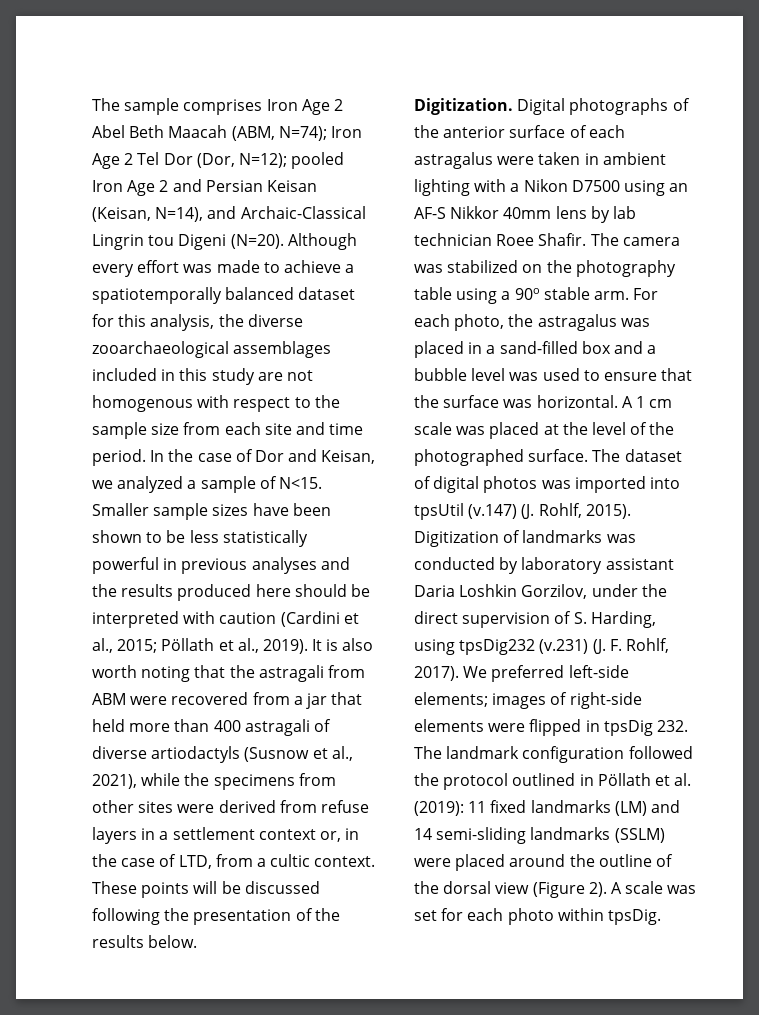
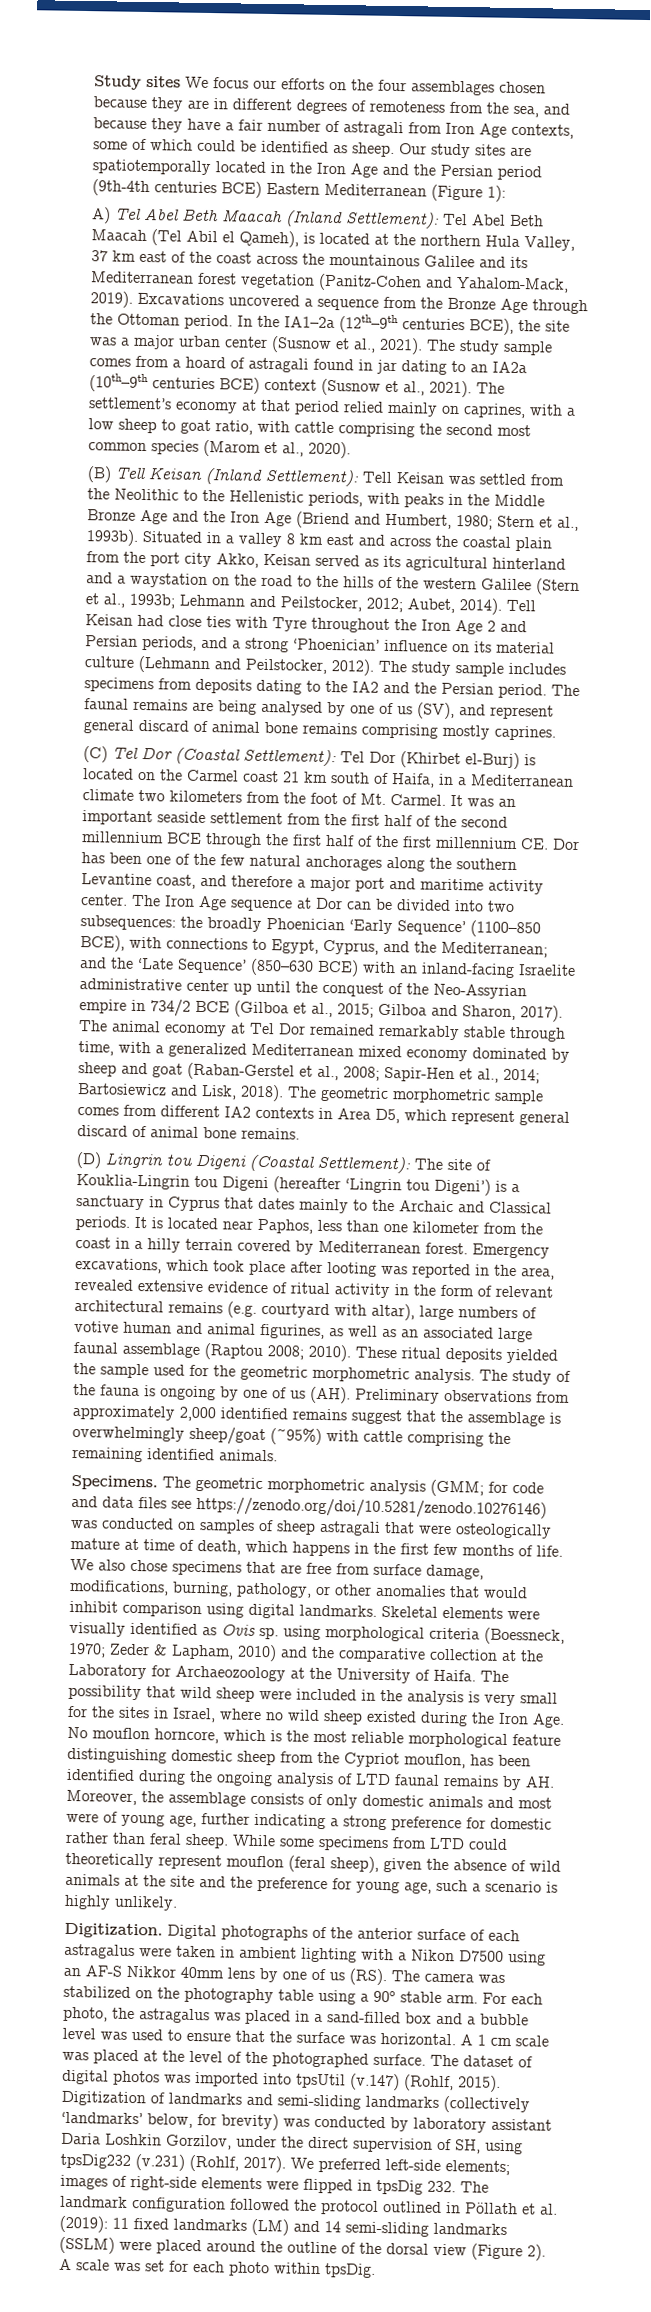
- The sample comprises Iron Age 2 Abel Beth Maacah (ABM, N=74); Iron Age 2 Tel Dor (Dor, N=12); pooled Iron Age 2 and Persian Keisan (Keisan, N=14), and Archaic-Classical Lingrin tou Digeni (N=20). Although every effort was made to achieve a spatiotemporally balanced dataset for this analysis, the diverse zooarchaeological assemblages included in this study are not homogenous with respect to the sample size from each site and time period. In the case of Dor and Keisan, we analyzed a sample of N<15. Smaller sample sizes have been shown to be less statistically powerful in previous analyses and the results produced here should be interpreted with caution (Cardini et al., 2015; Pöllath et al., 2019). It is also worth noting that the astragali from ABM were recovered from a jar that held more than 400 astragali of diverse artiodactyls (Susnow et al., 2021), while the specimens from other sites were derived from refuse layers in a settlement context or, in the case of LTD, from a cultic context. These points will be discussed following the presentation of the results below.
+ Study sites We focus our efforts on the four assemblages chosen because they are in different degrees of remoteness from the sea, and because they have a fair number of astragali from Iron Age contexts, some of which could be identified as sheep. Our study sites are spatiotemporally located in the Iron Age and the Persian period (9th-4th centuries BCE) Eastern Mediterranean (Figure 1):
+ A) Tel Abel Beth Maacah (Inland Settlement): Tel Abel Beth Maacah (Tel Abil el Qameh), is located at the northern Hula Valley, 37 km east of the coast across the mountainous Galilee and its Mediterranean forest vegetation (Panitz-Cohen and Yahalom-Mack, 2019). Excavations uncovered a sequence from the Bronze Age through the Ottoman period. In the IA1–2a (12th–9th centuries BCE), the site was a major urban center (Susnow et al., 2021). The study sample comes from a hoard of astragali found in jar dating to an IA2a (10th–9th centuries BCE) context (Susnow et al., 2021). The settlement’s economy at that period relied mainly on caprines, with a low sheep to goat ratio, with cattle comprising the second most common species (Marom et al., 2020).
+ (B) Tell Keisan (Inland Settlement): Tell Keisan was settled from the Neolithic to the Hellenistic periods, with peaks in the Middle Bronze Age and the Iron Age (Briend and Humbert, 1980; Stern et al., 1993b). Situated in a valley 8 km east and across the coastal plain from the port city Akko, Keisan served as its agricultural hinterland and a waystation on the road to the hills of the western Galilee (Stern et al., 1993b; Lehmann and Peilstocker, 2012; Aubet, 2014). Tell Keisan had close ties with Tyre throughout the Iron Age 2 and Persian periods, and a strong ‘Phoenician’ influence on its material culture (Lehmann and Peilstocker, 2012). The study sample includes specimens from deposits dating to the IA2 and the Persian period. The faunal remains are being analysed by one of us (SV), and represent general discard of animal bone remains comprising mostly caprines.
+ (C) Tel Dor (Coastal Settlement): Tel Dor (Khirbet el-Burj) is located on the Carmel coast 21 km south of Haifa, in a Mediterranean climate two kilometers from the foot of Mt. Carmel. It was an important seaside settlement from the first half of the second millennium BCE through the first half of the first millennium CE. Dor has been one of the few natural anchorages along the southern Levantine coast, and therefore a major port and maritime activity center. The Iron Age sequence at Dor can be divided into two subsequences: the broadly Phoenician ‘Early Sequence’ (1100–850 BCE), with connections to Egypt, Cyprus, and the Mediterranean; and the ‘Late Sequence’ (850–630 BCE) with an inland-facing Israelite administrative center up until the conquest of the Neo-Assyrian empire in 734/2 BCE (Gilboa et al., 2015; Gilboa and Sharon, 2017). The animal economy at Tel Dor remained remarkably stable through time, with a generalized Mediterranean mixed economy dominated by sheep and goat (Raban-Gerstel et al., 2008; Sapir-Hen et al., 2014; Bartosiewicz and Lisk, 2018). The geometric morphometric sample comes from different IA2 contexts in Area D5, which represent general discard of animal bone remains.
+ (D) Lingrin tou Digeni (Coastal Settlement): The site of Kouklia-Lingrin tou Digeni (hereafter ‘Lingrin tou Digeni’) is a sanctuary in Cyprus that dates mainly to the Archaic and Classical periods. It is located near Paphos, less than one kilometer from the coast in a hilly terrain covered by Mediterranean forest. Emergency excavations, which took place after looting was reported in the area, revealed extensive evidence of ritual activity in the form of relevant architectural remains (e.g. courtyard with altar), large numbers of votive human and animal figurines, as well as an associated large faunal assemblage (Raptou 2008; 2010). These ritual deposits yielded the sample used for the geometric morphometric analysis. The study of the fauna is ongoing by one of us (AH). Preliminary observations from approximately 2,000 identified remains suggest that the assemblage is overwhelmingly sheep/goat (~95%) with cattle comprising the remaining identified animals.
+ Specimens. The geometric morphometric analysis (GMM; for code and data files see https://zenodo.org/doi/10.5281/zenodo.10276146) was conducted on samples of sheep astragali that were osteologically mature at time of death, which happens in the first few months of life. We also chose specimens that are free from surface damage, modifications, burning, pathology, or other anomalies that would inhibit comparison using digital landmarks. Skeletal elements were visually identified as Ovis sp. using morphological criteria (Boessneck, 1970; Zeder & Lapham, 2010) and the comparative collection at the Laboratory for Archaeozoology at the University of Haifa. The possibility that wild sheep were included in the analysis is very small for the sites in Israel, where no wild sheep existed during the Iron Age. No mouflon horncore, which is the most reliable morphological feature distinguishing domestic sheep from the Cypriot mouflon, has been identified during the ongoing analysis of LTD faunal remains by AH. Moreover, the assemblage consists of only domestic animals and most were of young age, further indicating a strong preference for domestic rather than feral sheep. While some specimens from LTD could theoretically represent mouflon (feral sheep), given the absence of wild animals at the site and the preference for young age, such a scenario is highly unlikely.
- Digital photographs of the anterior surface of each astragalus were taken in ambient lighting with a Nikon D7500 using an AF-S Nikkor 40mm lens by lab technician Roee Shafir. The camera was stabilized on the photography table using a 90o stable arm.
+ Digital photographs of the anterior surface of each astragalus were taken in ambient lighting with a Nikon D7500 using an AF-S Nikkor 40mm lens by one of us (RS). The camera was stabilized on the photography table using a 90o stable arm.
- The dataset of digital photos was imported into tpsUtil (v.147) (J. Rohlf, 2015).
+ The dataset of digital photos was imported into tpsUtil (v.147) (Rohlf, 2015).
- Digitization of landmarks was conducted by laboratory assistant Daria Loshkin Gorzilov, under the direct supervision of S. Harding, using tpsDig232 (v.231) (J. F. Rohlf, 2017).
+ Digitization of landmarks and semi-sliding landmarks (collectively ‘landmarks’ below, for brevity) was conducted by laboratory assistant Daria Loshkin Gorzilov, under the direct supervision of SH, using tpsDig232 (v.231) (Rohlf, 2017).

